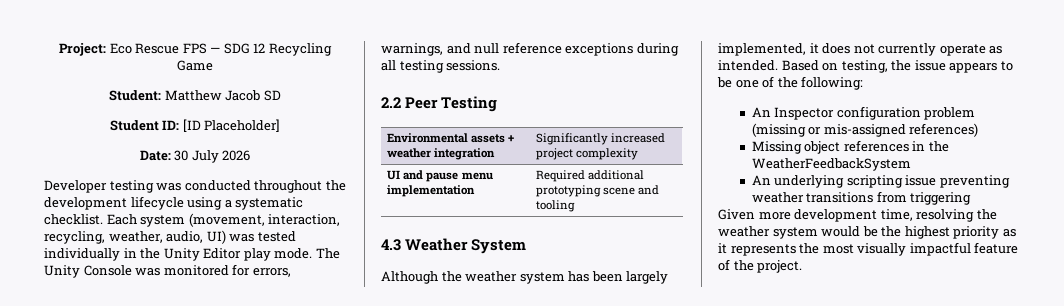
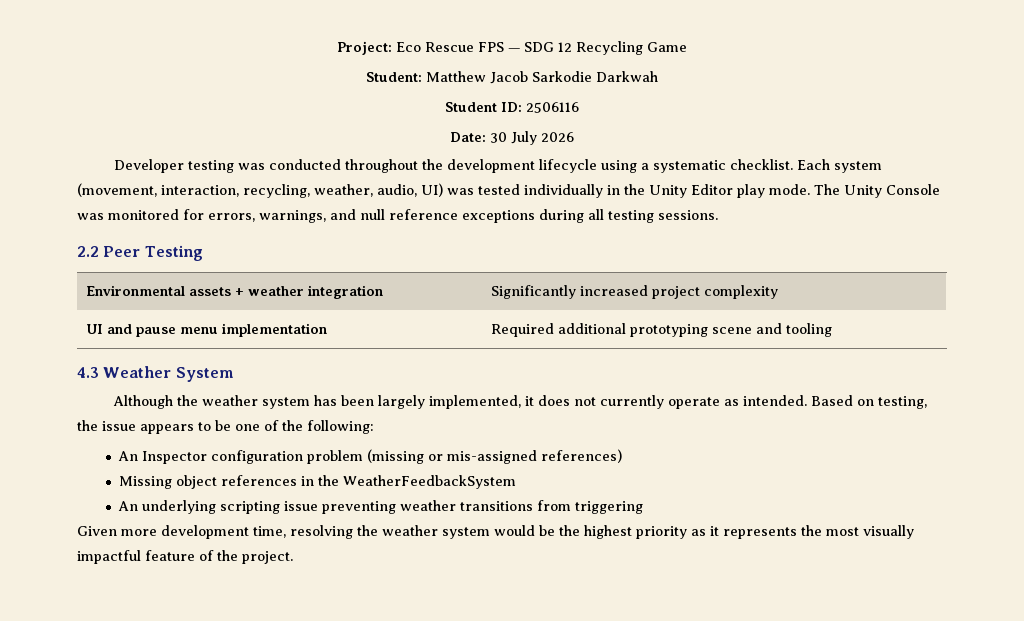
- Student: Matthew Jacob SD
+ Student: Matthew Jacob Sarkodie Darkwah
- Student ID: [ID Placeholder]
+ Student ID: 2506116

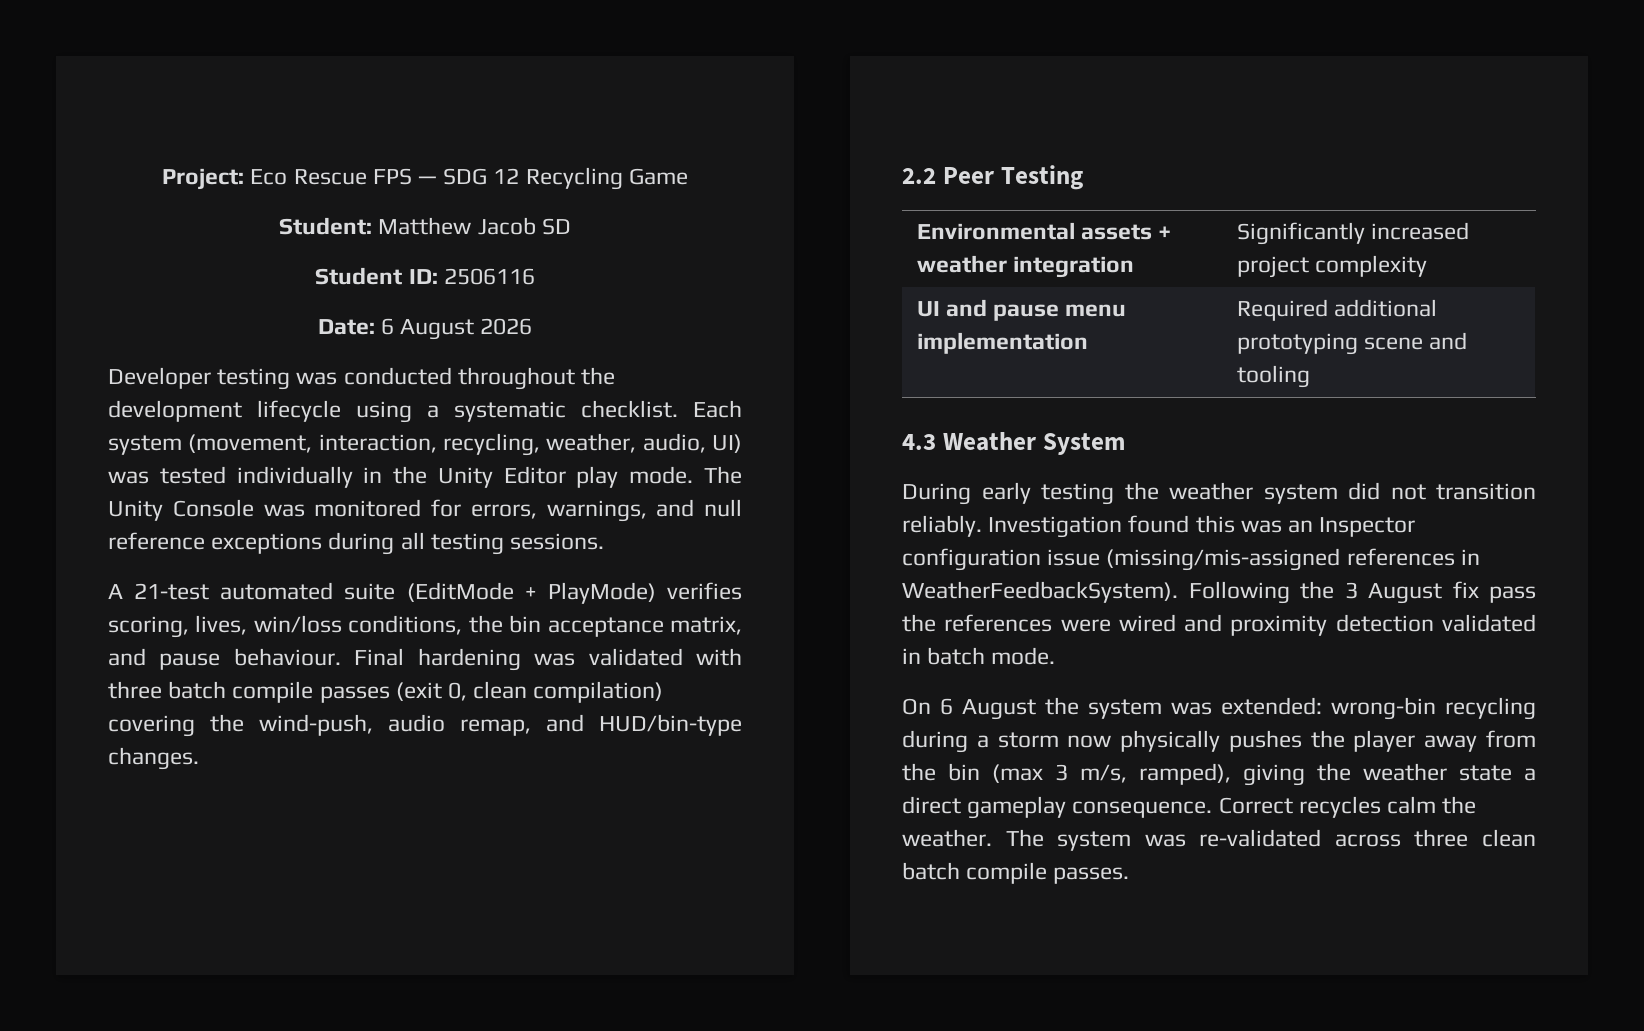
- Student: Matthew Jacob Sarkodie Darkwah
+ Student: Matthew Jacob SD
- Date: 30 July 2026
+ Date: 6 August 2026
+ A 21-test automated suite (EditMode + PlayMode) verifies scoring, lives, win/loss conditions, the bin acceptance matrix, and pause behaviour. Final hardening was validated with three batch compile passes (exit 0, clean compilation) covering the wind-push, audio remap, and HUD/bin-type changes.
- Although the weather system has been largely implemented, it does not currently operate as intended. Based on testing, the issue appears to be one of the following:
- An Inspector configuration problem (missing or mis-assigned references)
- Missing object references in the WeatherFeedbackSystem
- An underlying scripting issue preventing weather transitions from triggering
- Given more development time, resolving the weather system would be the highest priority as it represents the most visually impactful feature of the project.
+ During early testing the weather system did not transition reliably. Investigation found this was an Inspector configuration issue (missing/mis-assigned references in WeatherFeedbackSystem). Following the 3 August fix pass the references were wired and proximity detection validated in batch mode.
+ On 6 August the system was extended: wrong-bin recycling during a storm now physically pushes the player away from the bin (max 3 m/s, ramped), giving the weather state a direct gameplay consequence. Correct recycles calm the weather. The system was re-validated across three clean batch compile passes.

